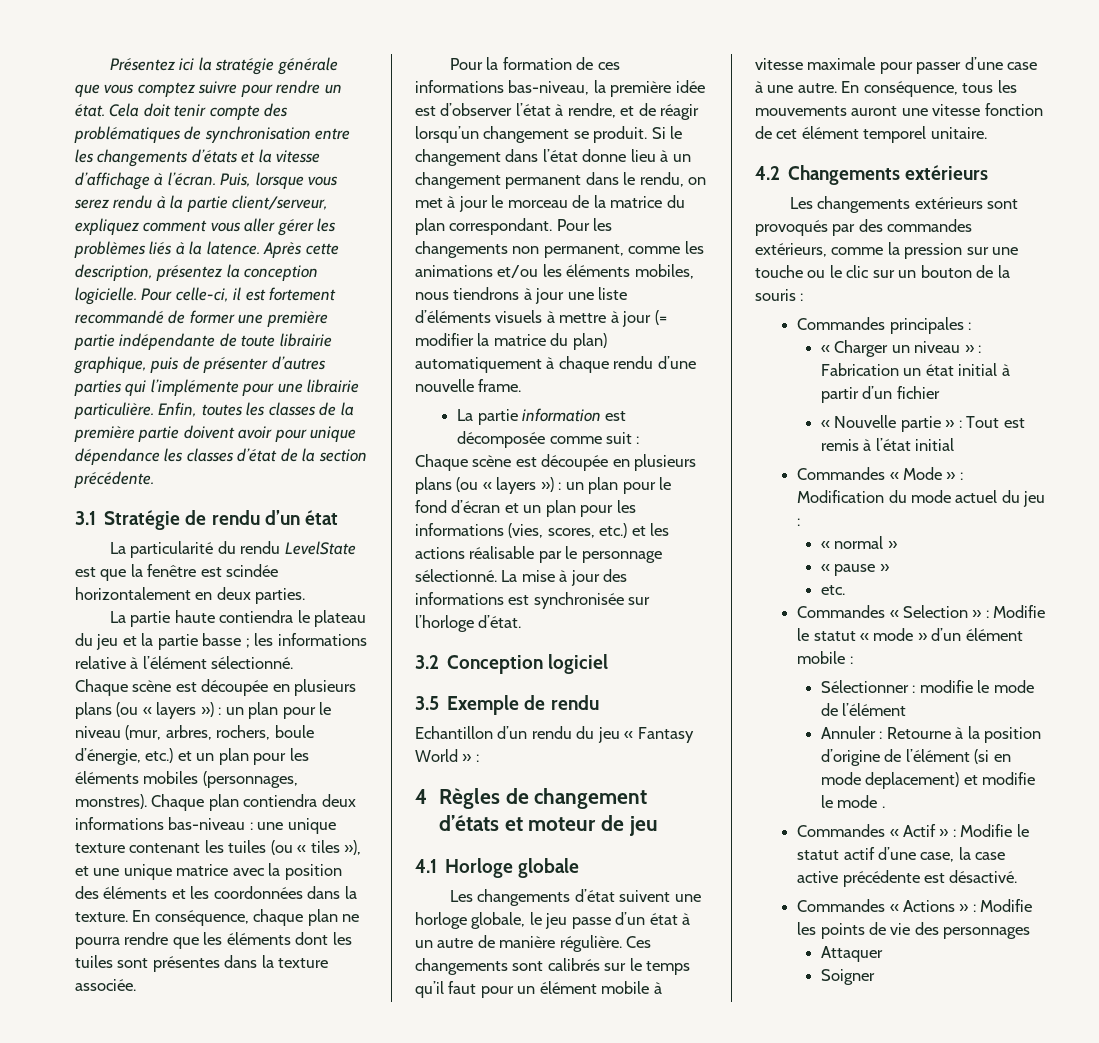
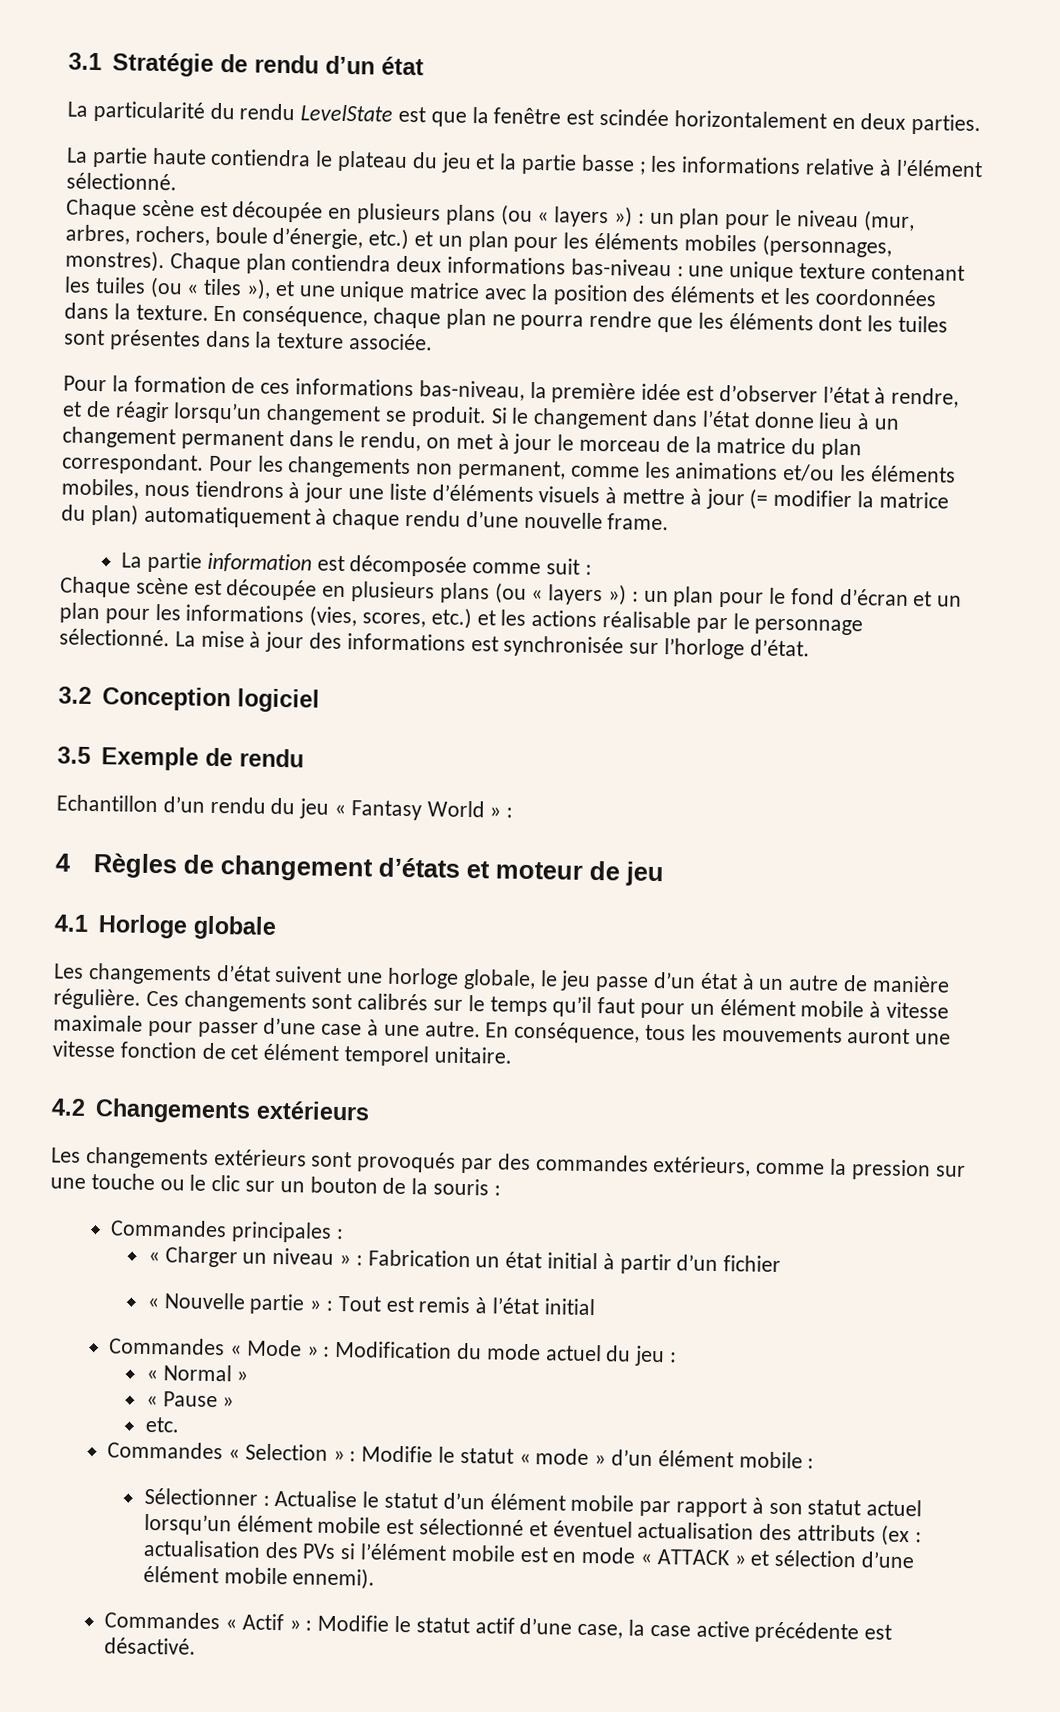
- Présentez ici la stratégie générale que vous comptez suivre pour rendre un état. Cela doit tenir compte des problématiques de synchronisation entre les changements d’états et la vitesse d’affichage à l’écran. Puis, lorsque vous serez rendu à la partie client/serveur, expliquez comment vous aller gérer les problèmes liés à la latence. Après cette description, présentez la conception logicielle. Pour celle-ci, il est fortement recommandé de former une première partie indépendante de toute librairie graphique, puis de présenter d’autres parties qui l’implémente pour une librairie particulière. Enfin, toutes les classes de la première partie doivent avoir pour unique dépendance les classes d’état de la section précédente.
- « normal »
+ « Normal »
- « pause »
+ « Pause »
- Sélectionner : modifie le mode de l’élément
- Annuler : Retourne à la position d’origine de l’élément (si en mode deplacement) et modifie le mode .
+ Sélectionner : Actualise le statut d’un élément mobile par rapport à son statut actuel lorsqu’un élément mobile est sélectionné et éventuel actualisation des attributs (ex : actualisation des PVs si l’élément mobile est en mode « ATTACK » et sélection d’une élément mobile ennemi).
- Commandes « Actions » : Modifie les points de vie des personnages
- Attaquer
- Soigner

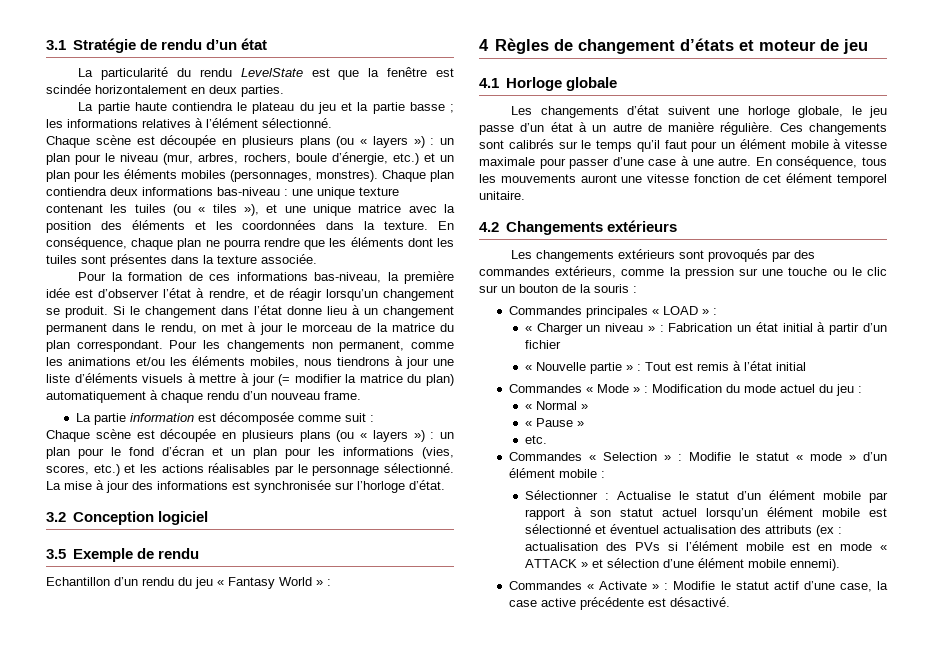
- La partie haute contiendra le plateau du jeu et la partie basse ; les informations relative à l’élément sélectionné.
+ La partie haute contiendra le plateau du jeu et la partie basse ; les informations relatives à l’élément sélectionné.
- Pour les changements non permanent, comme les animations et/ou les éléments mobiles, nous tiendrons à jour une liste d’éléments visuels à mettre à jour (= modifier la matrice du plan) automatiquement à chaque rendu d’une nouvelle frame.
+ Pour les changements non permanent, comme les animations et/ou les éléments mobiles, nous tiendrons à jour une liste d’éléments visuels à mettre à jour (= modifier la matrice du plan) automatiquement à chaque rendu d’un nouveau frame.
- Chaque scène est découpée en plusieurs plans (ou « layers ») : un plan pour le fond d’écran et un plan pour les informations (vies, scores, etc.) et les actions réalisable par le personnage sélectionné.
+ Chaque scène est découpée en plusieurs plans (ou « layers ») : un plan pour le fond d’écran et un plan pour les informations (vies, scores, etc.) et les actions réalisables par le personnage sélectionné.
- Commandes principales :
+ Commandes principales « LOAD » :
- Commandes « Actif » : Modifie le statut actif d’une case, la case active précédente est désactivé.
+ Commandes « Activate » : Modifie le statut actif d’une case, la case active précédente est désactivé.

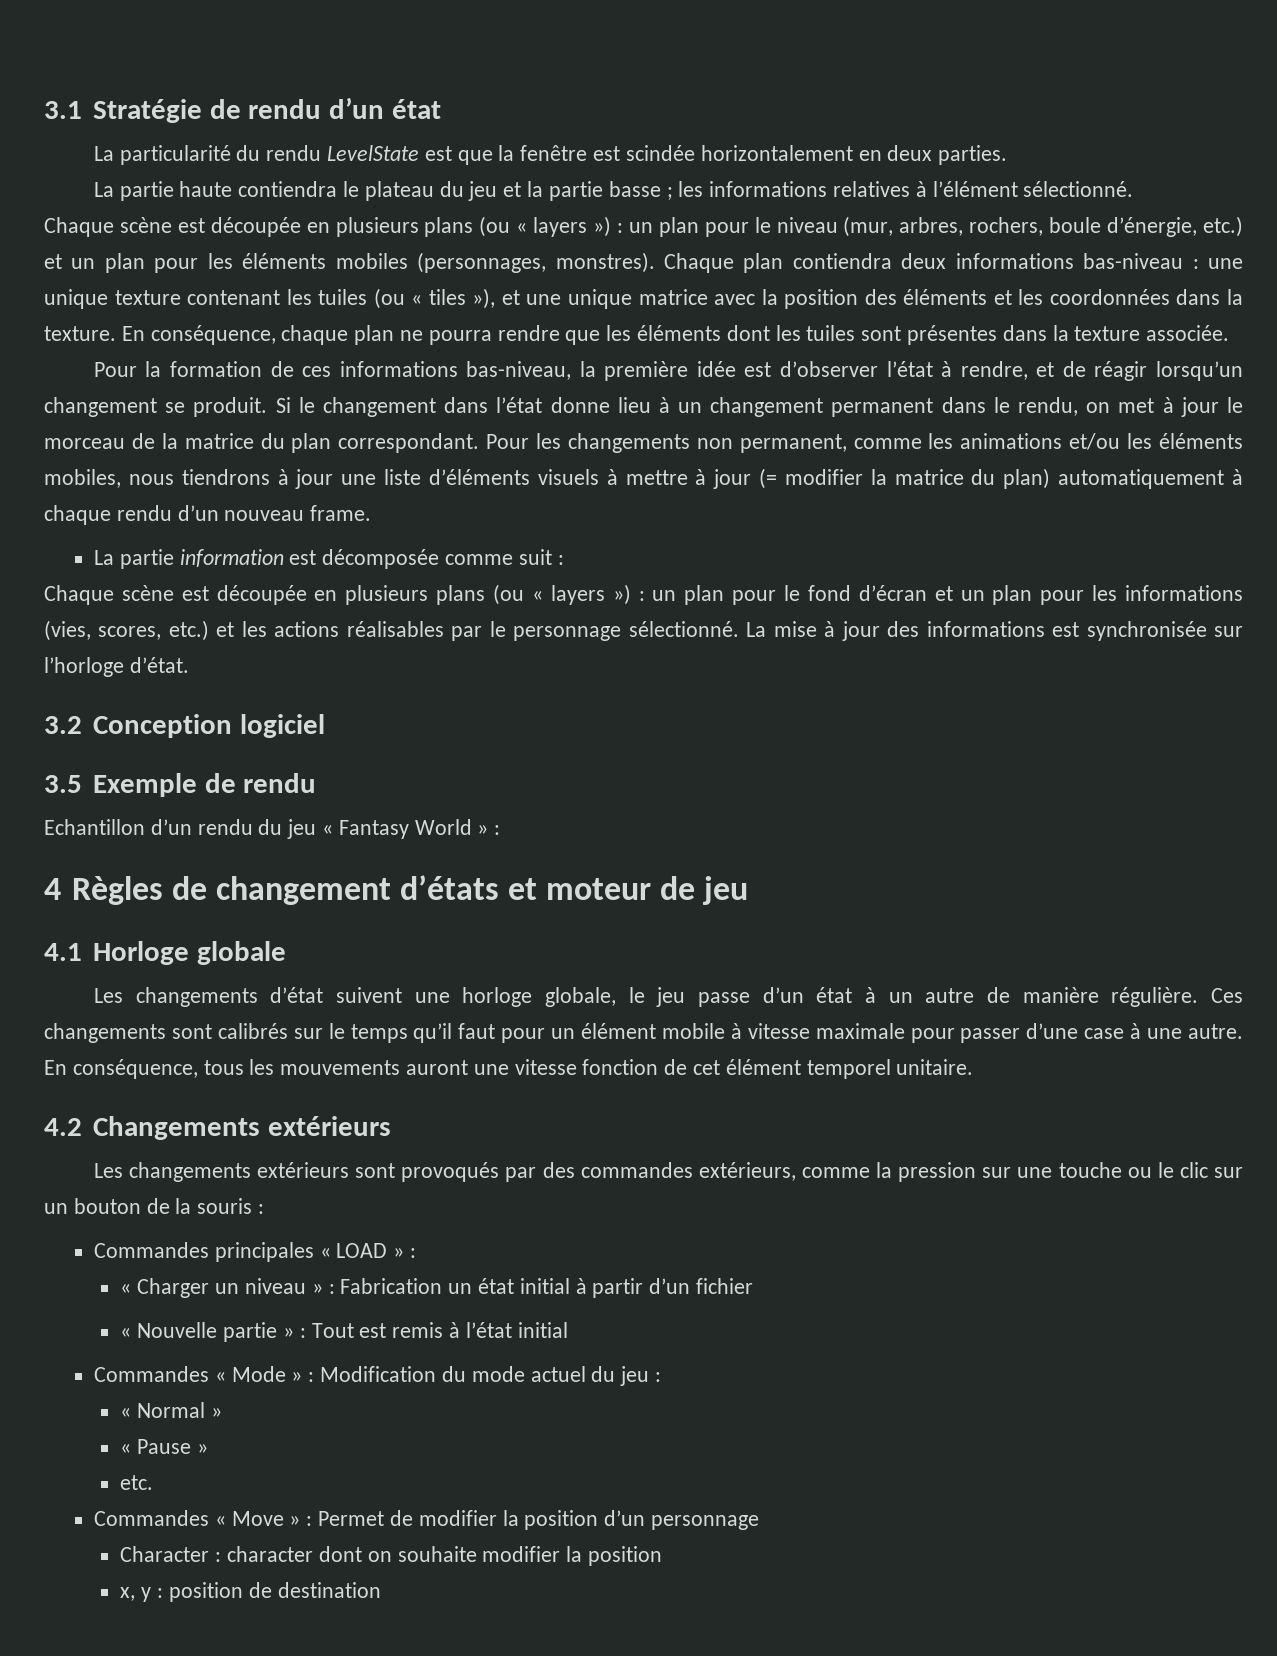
- Commandes « Selection » : Modifie le statut « mode » d’un élément mobile :
- Sélectionner : Actualise le statut d’un élément mobile par rapport à son statut actuel lorsqu’un élément mobile est sélectionné et éventuel actualisation des attributs (ex : actualisation des PVs si l’élément mobile est en mode « ATTACK » et sélection d’une élément mobile ennemi).
- Commandes « Activate » : Modifie le statut actif d’une case, la case active précédente est désactivé.
+ Commandes « Move » : Permet de modifier la position d’un personnage
+ Character : character dont on souhaite modifier la position
+ x, y : position de destination

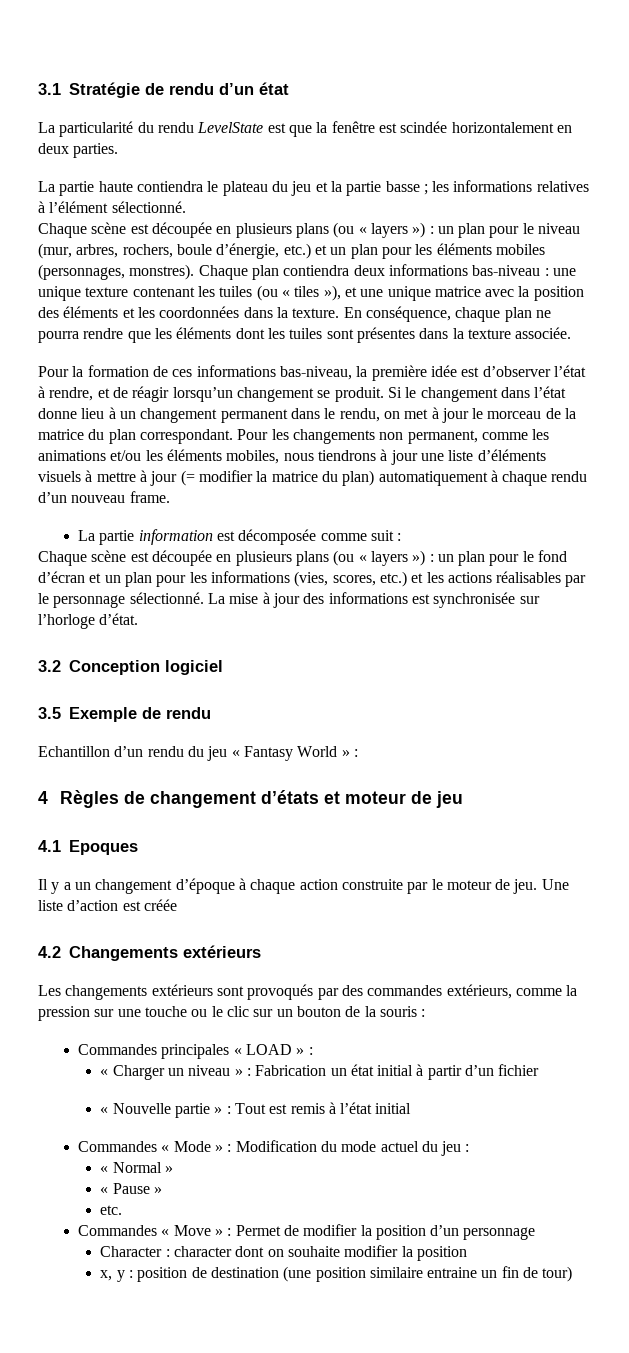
- 4.1 Horloge globale
- Les changements d’état suivent une horloge globale, le jeu passe d’un état à un autre de manière régulière. Ces changements sont calibrés sur le temps qu’il faut pour un élément mobile à vitesse maximale pour passer d’une case à une autre. En conséquence, tous les mouvements auront une vitesse fonction de cet élément temporel unitaire.
+ 4.1 Epoques
+ Il y a un changement d’époque à chaque action construite par le moteur de jeu. Une liste d’action est créée
- x, y : position de destination
+ x, y : position de destination (une position similaire entraine un fin de tour)

